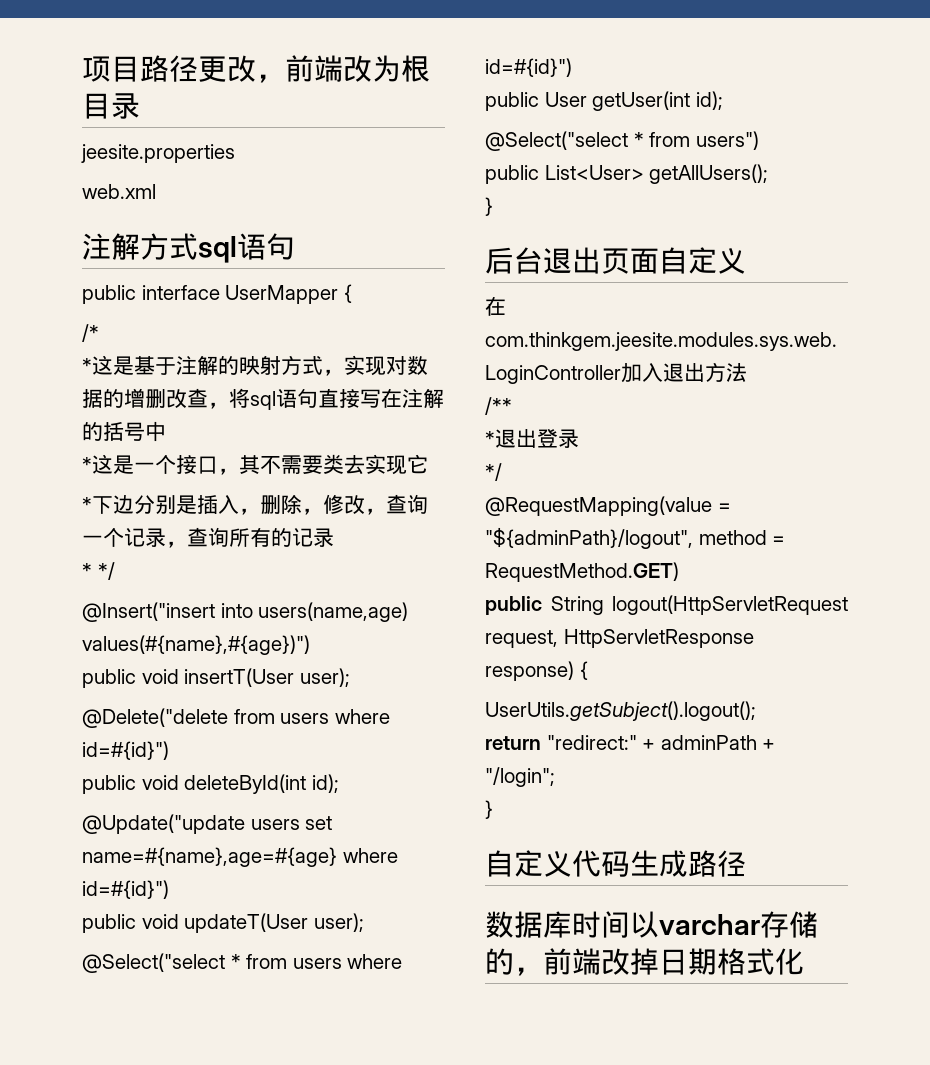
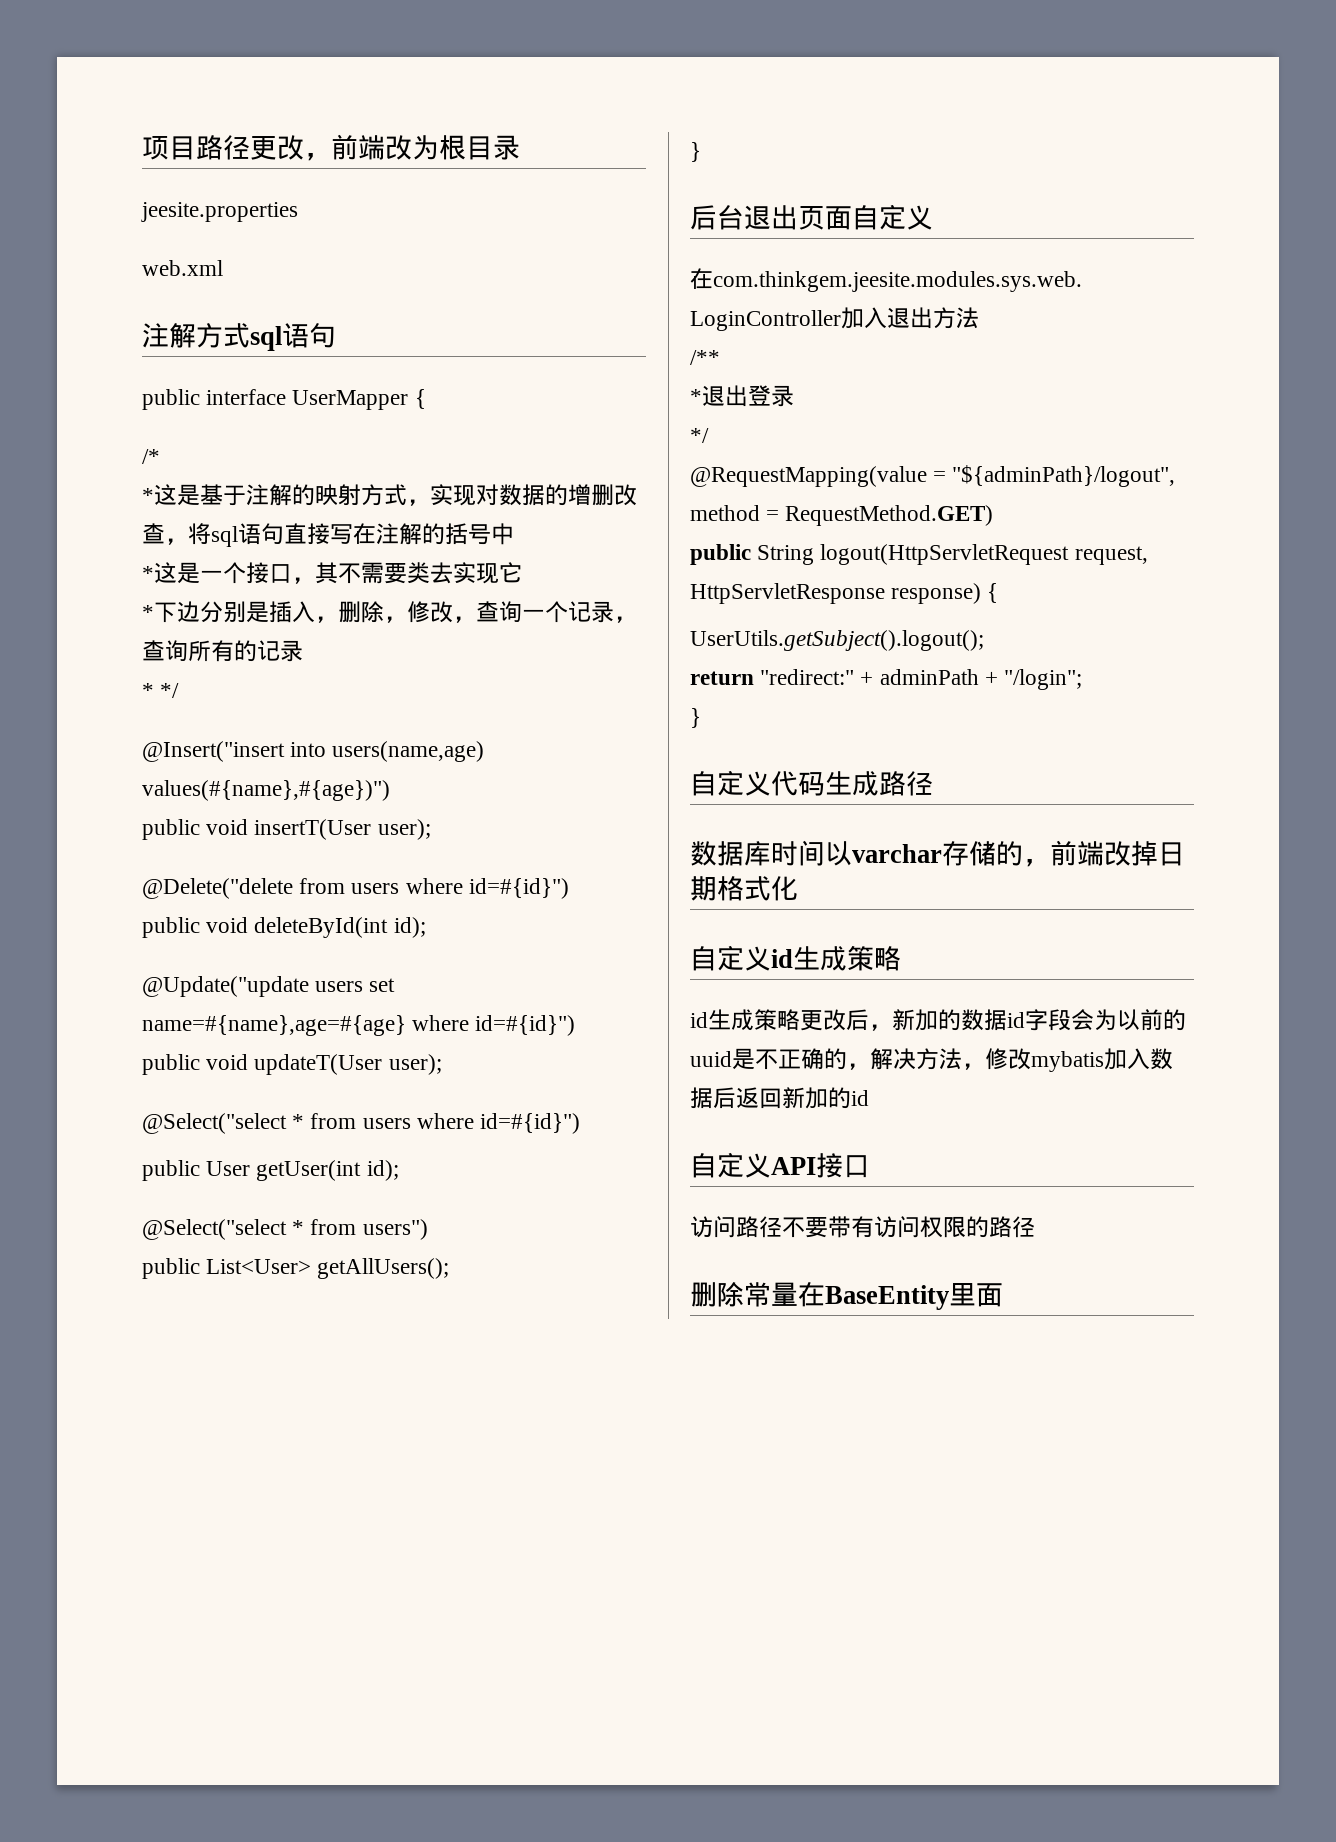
+ 自定义id生成策略
+ id生成策略更改后，新加的数据id字段会为以前的uuid是不正确的，解决方法，修改mybatis加入数据后返回新加的id
+ 自定义API接口
+ 访问路径不要带有访问权限的路径
+ 删除常量在BaseEntity里面

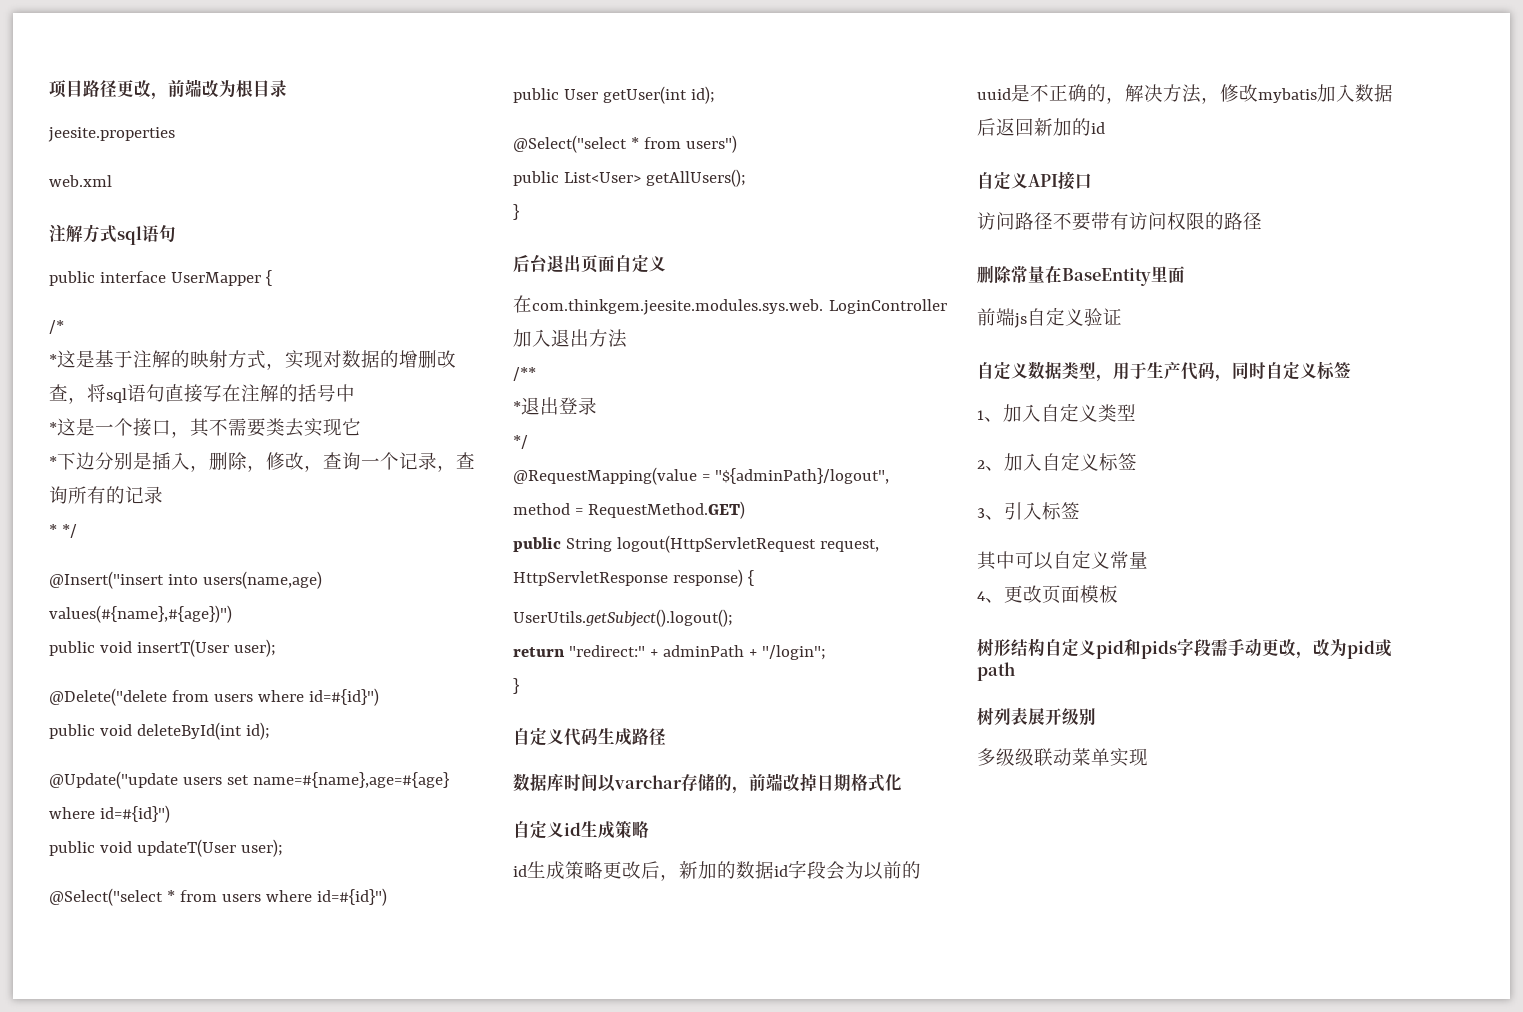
+ 前端js自定义验证
+ 自定义数据类型，用于生产代码，同时自定义标签
+ 1、加入自定义类型
+ 2、加入自定义标签
+ 3、引入标签
+ 其中可以自定义常量
+ 4、更改页面模板
+ 树形结构自定义pid和pids字段需手动更改，改为pid或path
+ 树列表展开级别
+ 多级级联动菜单实现

